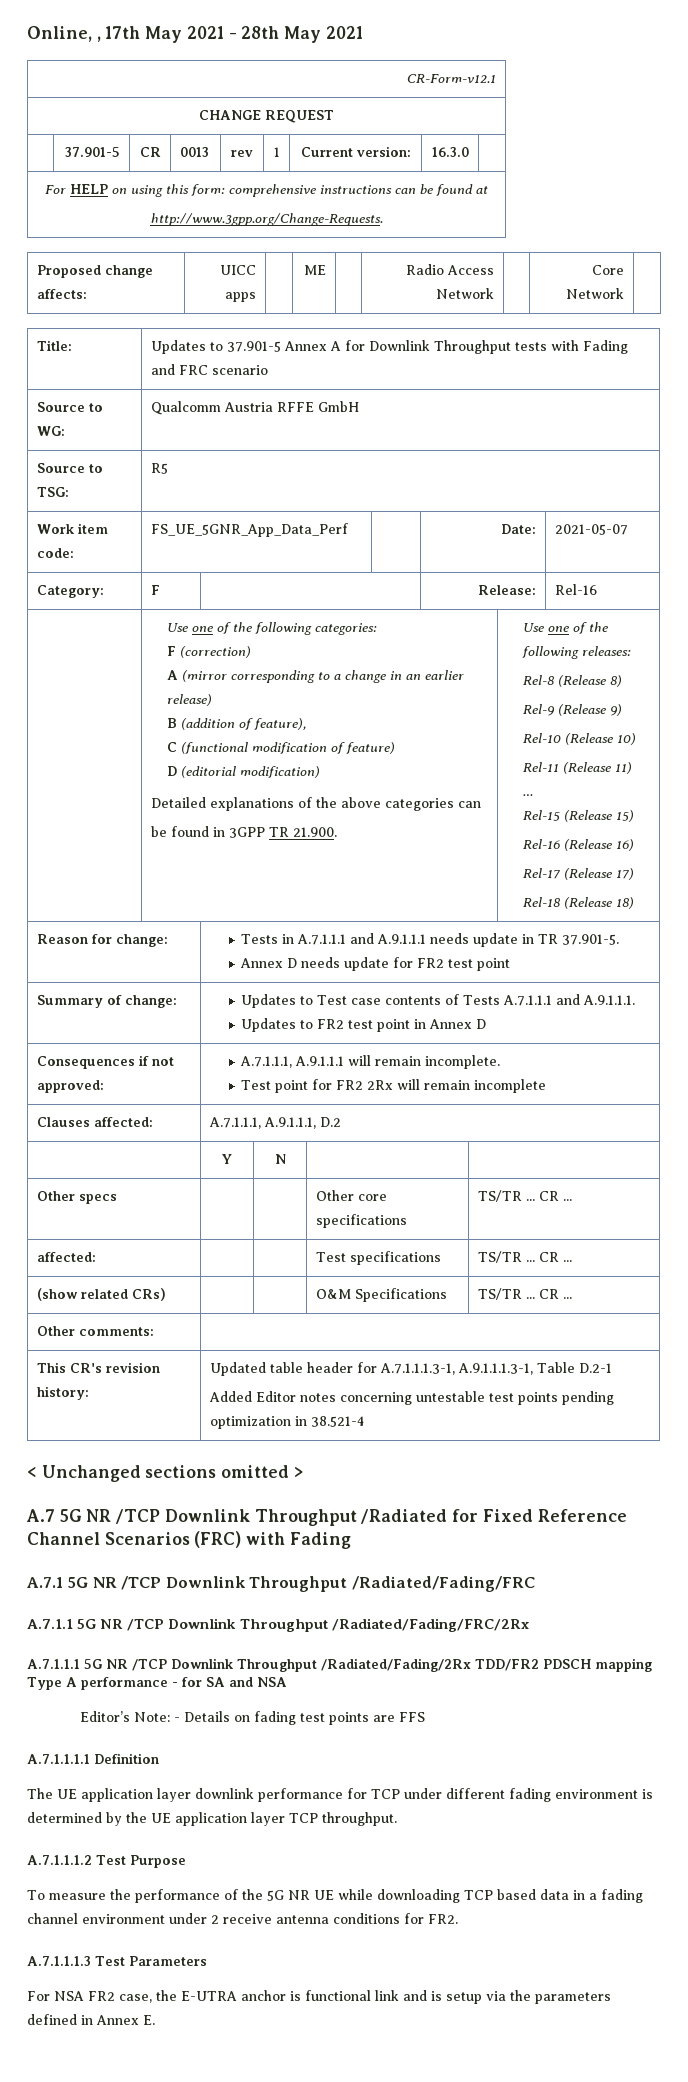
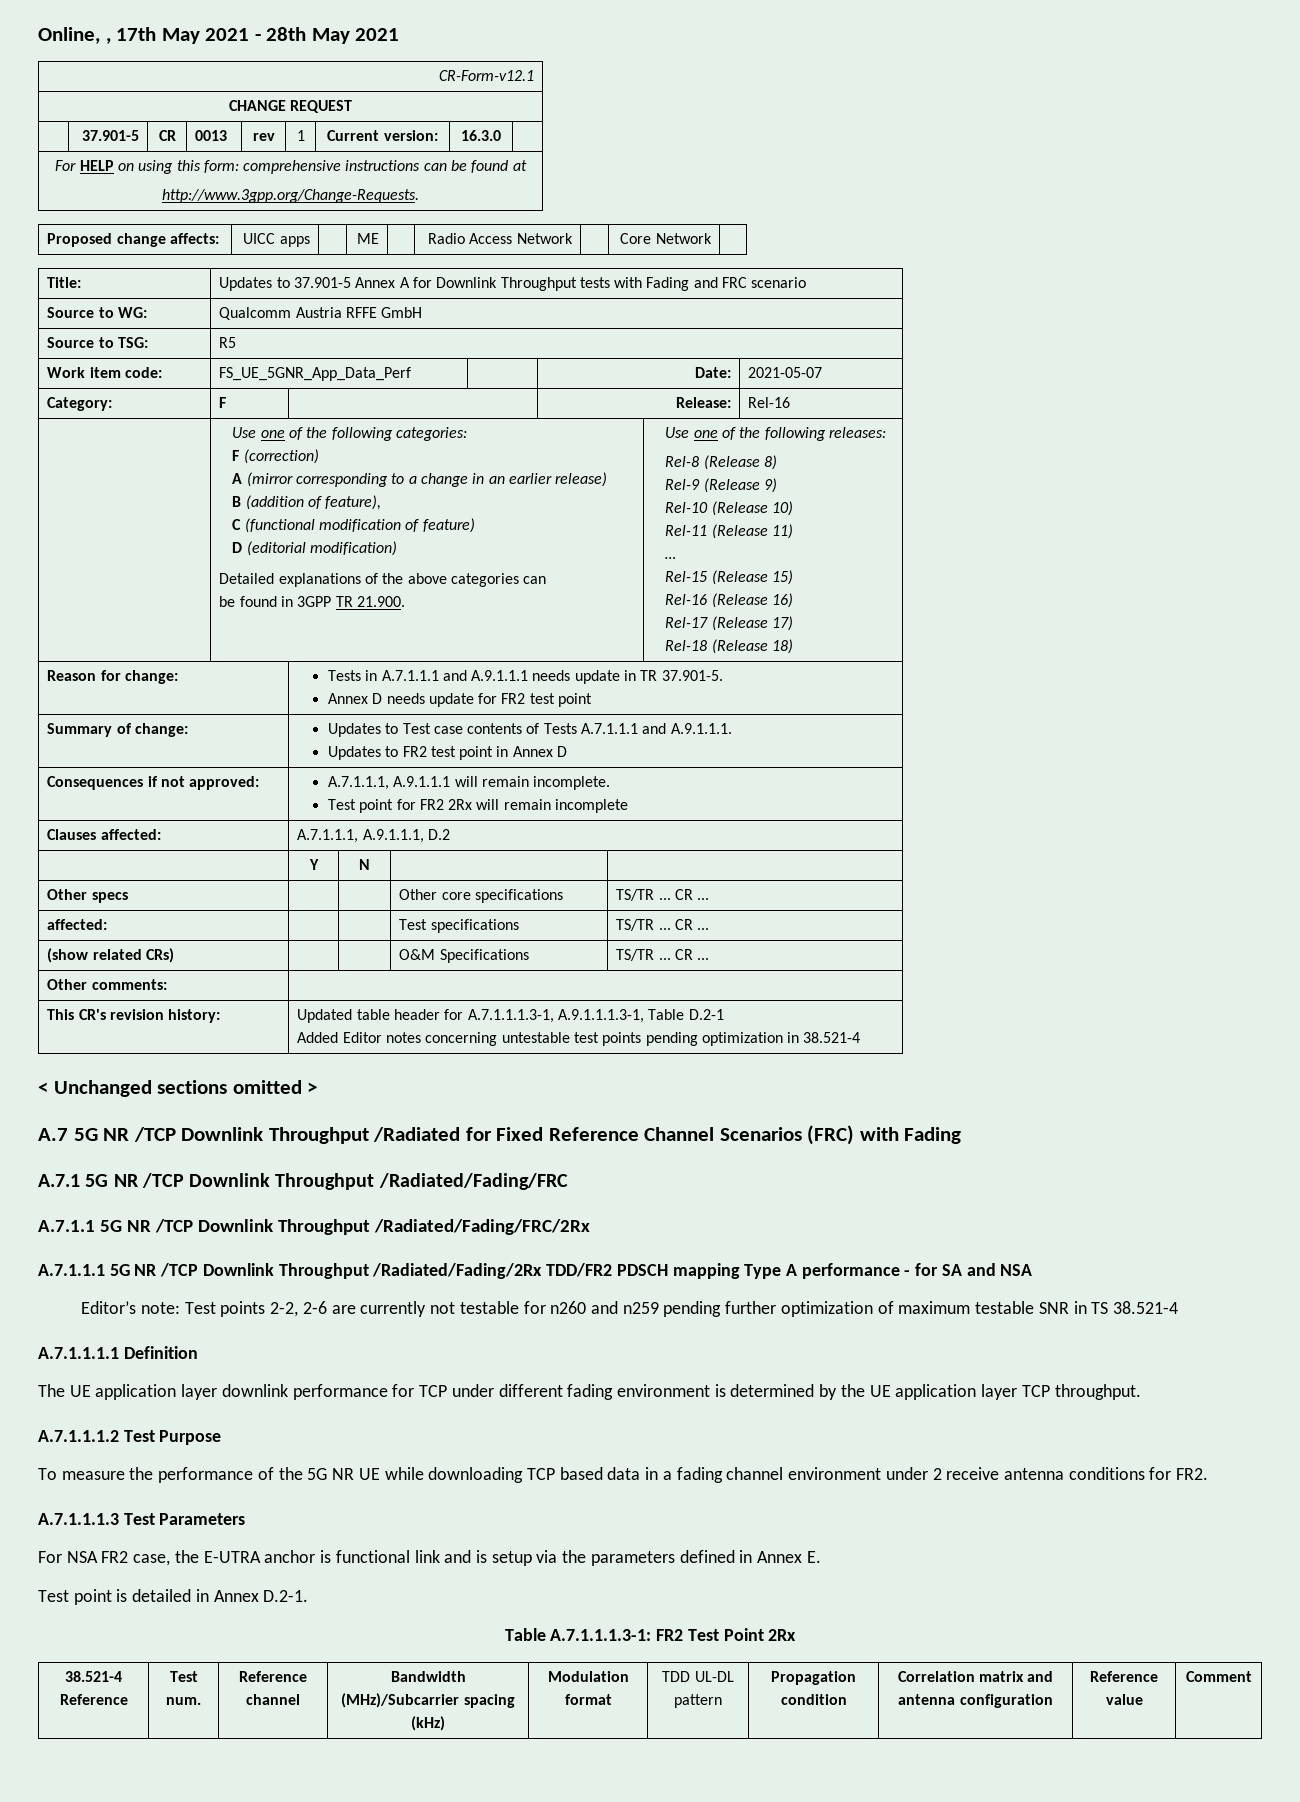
- Editor’s Note: - Details on fading test points are FFS
+ Editor’s note: Test points 2-2, 2-6 are currently not testable for n260 and n259 pending further optimization of maximum testable SNR in TS 38.521-4
+ Test point is detailed in Annex D.2-1.
+ Table A.7.1.1.1.3-1: FR2 Test Point 2Rx
+ 38.521-4 Reference | Test num. | Reference channel | Bandwidth (MHz)/Subcarrier spacing (kHz) | Modulation format | TDD UL-DL pattern | Propagation condition | Correlation matrix and antenna configuration | Reference value | Comment

